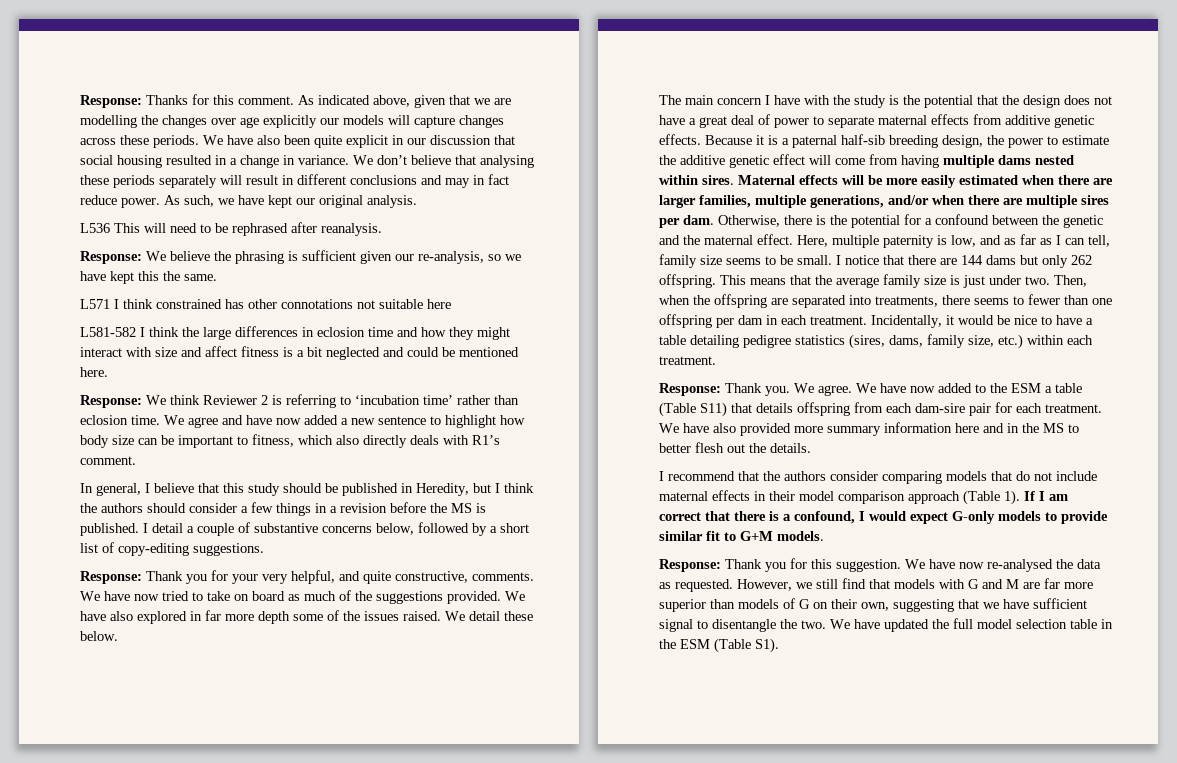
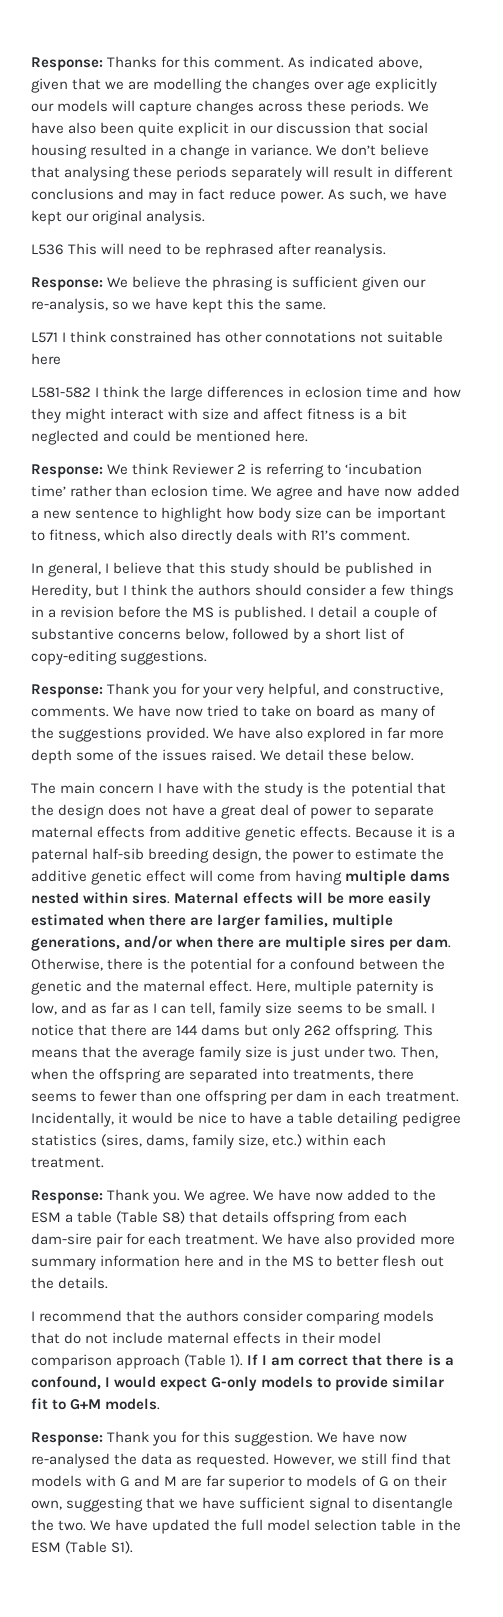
- Response: Thank you for your very helpful, and quite constructive, comments.
+ Response: Thank you for your very helpful, and constructive, comments.
- We have now tried to take on board as much of the suggestions provided.
+ We have now tried to take on board as many of the suggestions provided.
- We have now added to the ESM a table (Table S11) that details offspring from each dam-sire pair for each treatment.
+ We have now added to the ESM a table (Table S8) that details offspring from each dam-sire pair for each treatment.
- However, we still find that models with G and M are far more superior than models of G on their own, suggesting that we have sufficient signal to disentangle the two.
+ However, we still find that models with G and M are far superior to models of G on their own, suggesting that we have sufficient signal to disentangle the two.

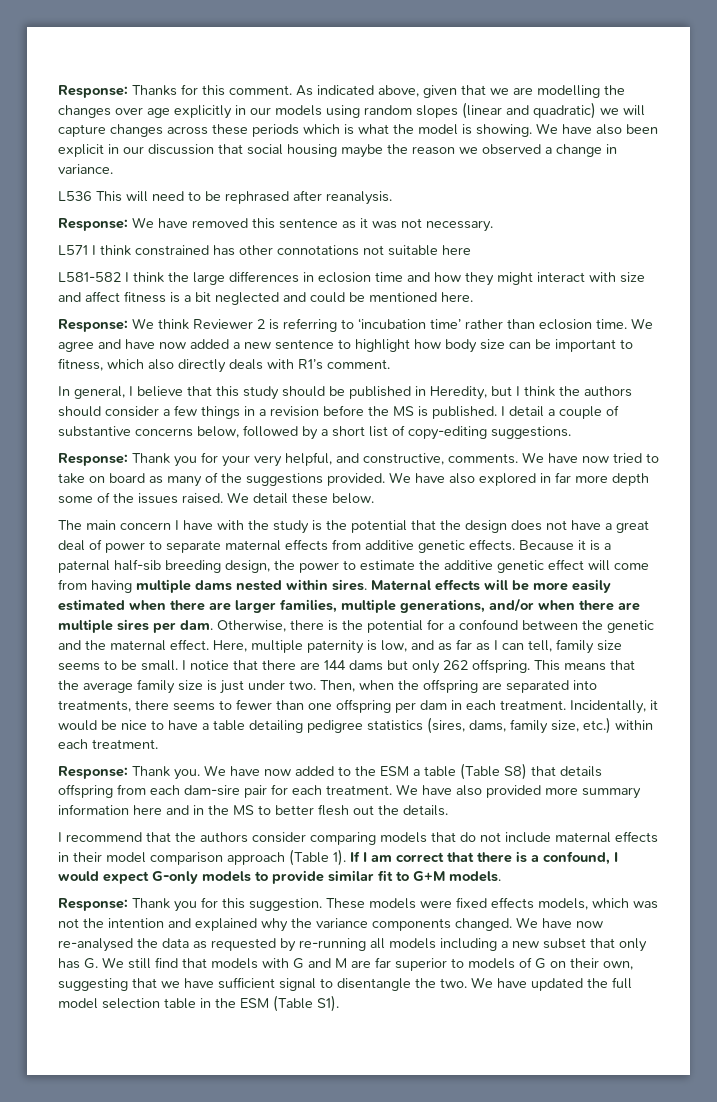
- As indicated above, given that we are modelling the changes over age explicitly our models will capture changes across these periods.
+ As indicated above, given that we are modelling the changes over age explicitly in our models using random slopes (linear and quadratic) we will capture changes across these periods which is what the model is showing.
- We have also been quite explicit in our discussion that social housing resulted in a change in variance. We don’t believe that analysing these periods separately will result in different conclusions and may in fact reduce power. As such, we have kept our original analysis.
+ We have also been explicit in our discussion that social housing maybe the reason we observed a change in variance.
- Response: We believe the phrasing is sufficient given our re-analysis, so we have kept this the same.
+ Response: We have removed this sentence as it was not necessary.
- We agree. We have now added to the ESM a table (Table S8) that details offspring from each dam-sire pair for each treatment.
+ We have now added to the ESM a table (Table S8) that details offspring from each dam-sire pair for each treatment.
+ These models were fixed effects models, which was not the intention and explained why the variance components changed.
- We have now re-analysed the data as requested. However, we still find that models with G and M are far superior to models of G on their own, suggesting that we have sufficient signal to disentangle the two.
+ We have now re-analysed the data as requested by re-running all models including a new subset that only has G. We still find that models with G and M are far superior to models of G on their own, suggesting that we have sufficient signal to disentangle the two.

